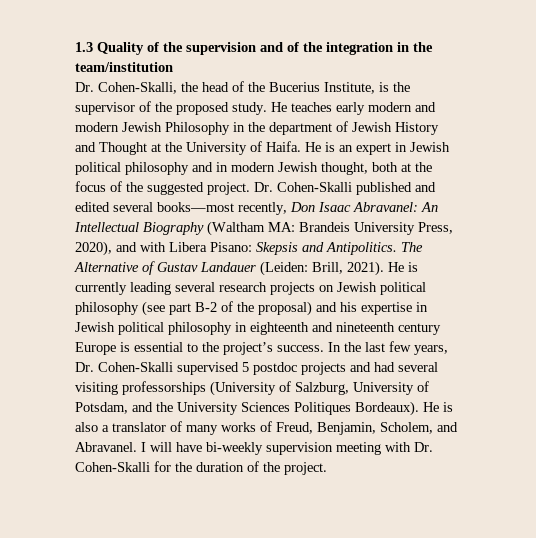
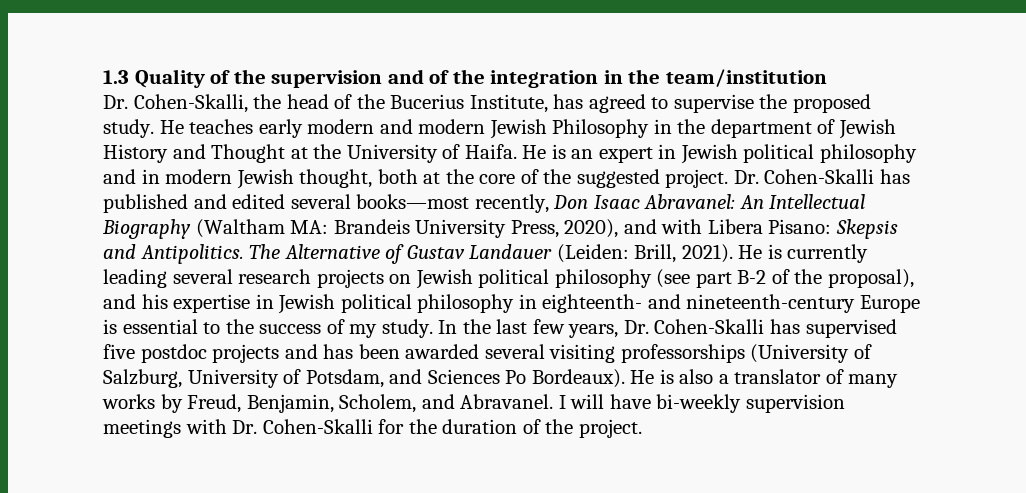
- Dr. Cohen-Skalli, the head of the Bucerius Institute, is the supervisor of the proposed study.
+ Dr. Cohen-Skalli, the head of the Bucerius Institute, has agreed to supervise the proposed study.
- He is an expert in Jewish political philosophy and in modern Jewish thought, both at the focus of the suggested project.
+ He is an expert in Jewish political philosophy and in modern Jewish thought, both at the core of the suggested project.
- Dr. Cohen-Skalli published and edited several books—most recently, Don Isaac Abravanel: An Intellectual Biography (Waltham MA: Brandeis University Press, 2020), and with Libera Pisano: Skepsis and Antipolitics.
+ Dr. Cohen-Skalli has published and edited several books—most recently, Don Isaac Abravanel: An Intellectual Biography (Waltham MA: Brandeis University Press, 2020), and with Libera Pisano: Skepsis and Antipolitics.
- He is currently leading several research projects on Jewish political philosophy (see part B-2 of the proposal) and his expertise in Jewish political philosophy in eighteenth and nineteenth century Europe is essential to the project’s success.
+ He is currently leading several research projects on Jewish political philosophy (see part B-2 of the proposal), and his expertise in Jewish political philosophy in eighteenth- and nineteenth-century Europe is essential to the success of my study.
- In the last few years, Dr. Cohen-Skalli supervised 5 postdoc projects and had several visiting professorships (University of Salzburg, University of Potsdam, and the University Sciences Politiques Bordeaux).
+ In the last few years, Dr. Cohen-Skalli has supervised five postdoc projects and has been awarded several visiting professorships (University of Salzburg, University of Potsdam, and Sciences Po Bordeaux).
- He is also a translator of many works of Freud, Benjamin, Scholem, and Abravanel.
+ He is also a translator of many works by Freud, Benjamin, Scholem, and Abravanel.
- I will have bi-weekly supervision meeting with Dr. Cohen-Skalli for the duration of the project.
+ I will have bi-weekly supervision meetings with Dr. Cohen-Skalli for the duration of the project.

